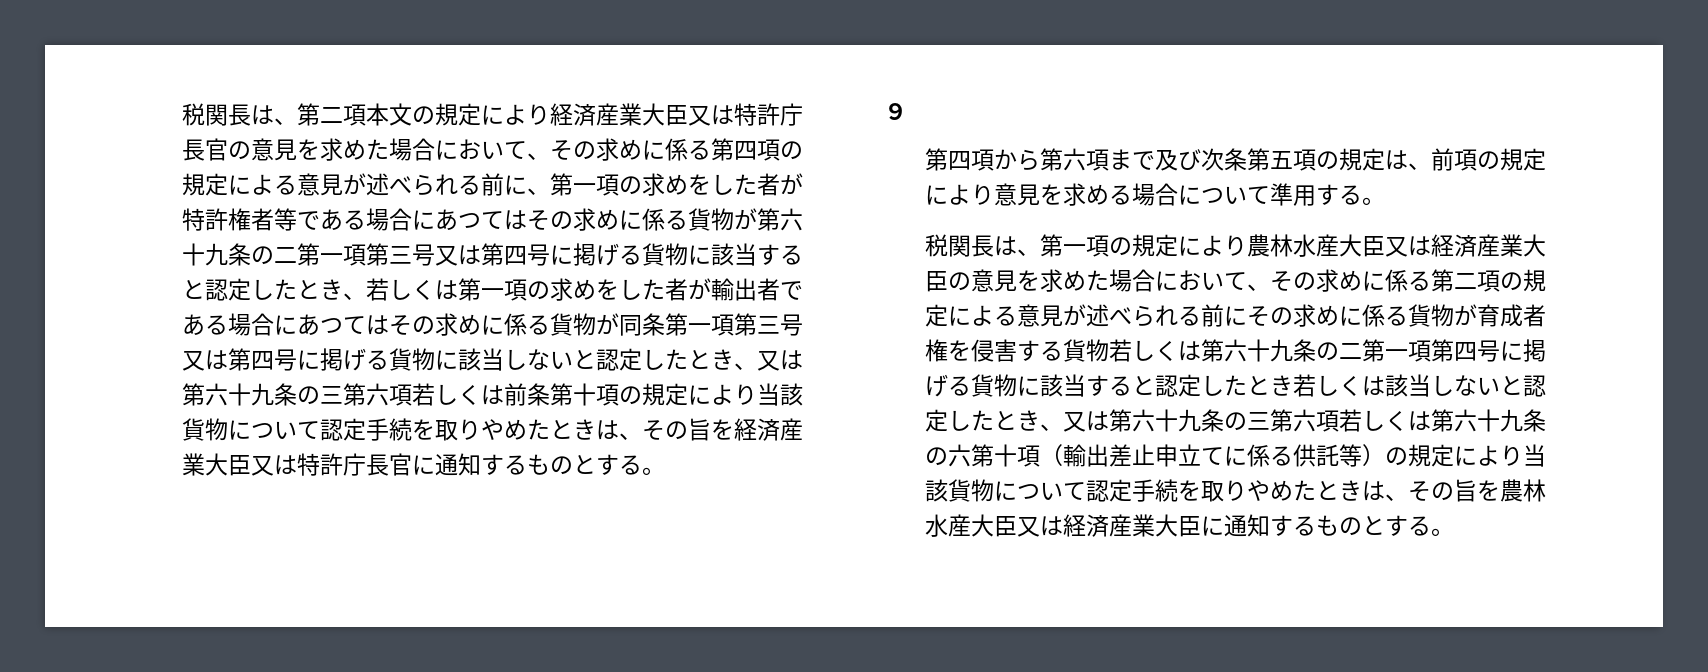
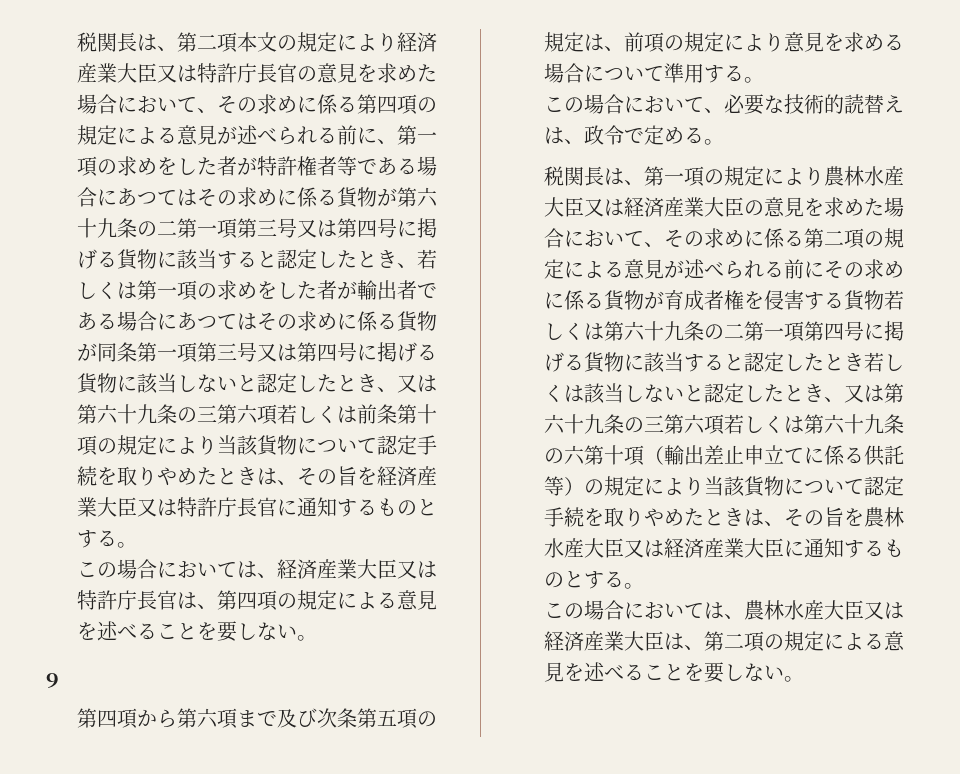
+ この場合においては、経済産業大臣又は特許庁長官は、第四項の規定による意見を述べることを要しない。
+ この場合において、必要な技術的読替えは、政令で定める。
+ この場合においては、農林水産大臣又は経済産業大臣は、第二項の規定による意見を述べることを要しない。

